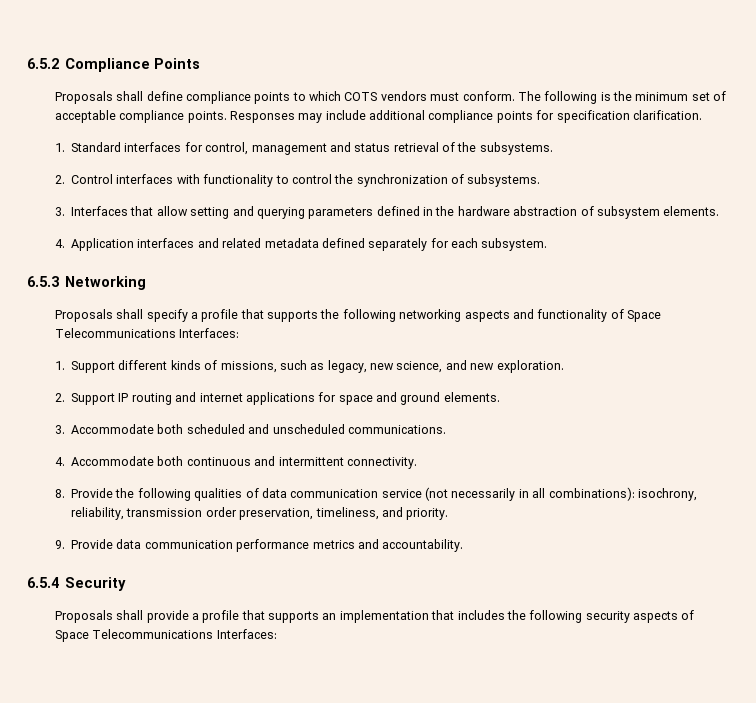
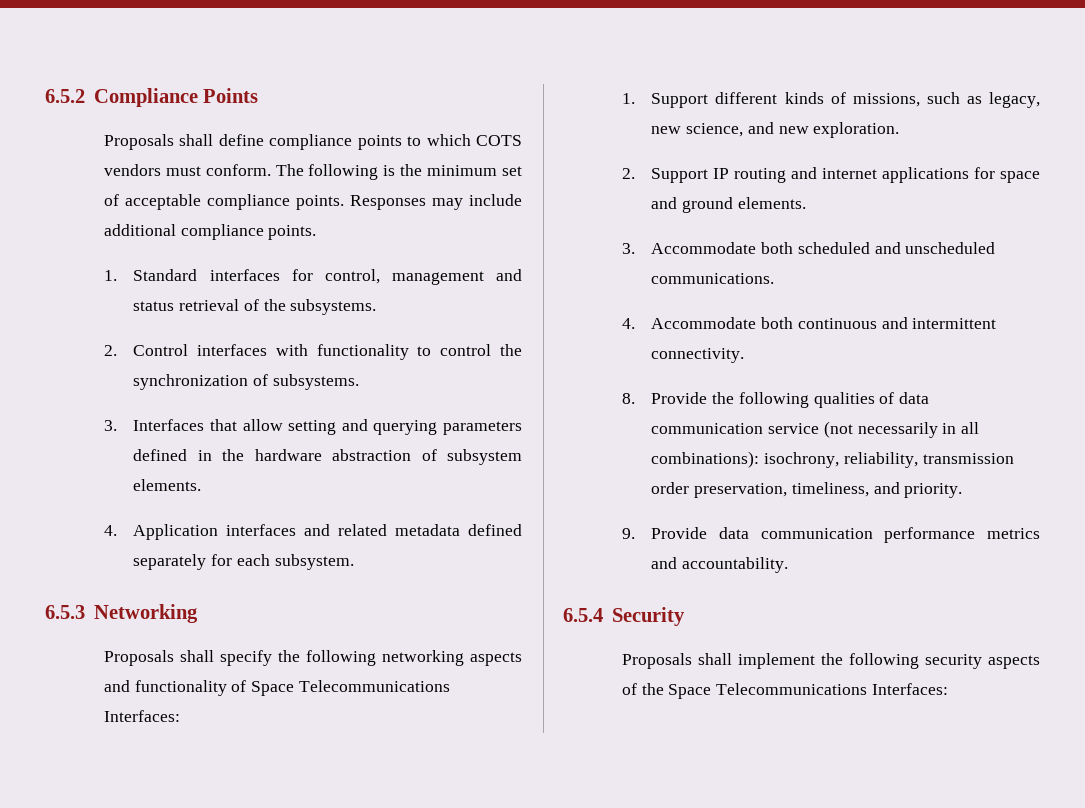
- Responses may include additional compliance points for specification clarification.
+ Responses may include additional compliance points.
- Proposals shall specify a profile that supports the following networking aspects and functionality of Space Telecommunications Interfaces:
+ Proposals shall specify the following networking aspects and functionality of Space Telecommunications Interfaces:
- Proposals shall provide a profile that supports an implementation that includes the following security aspects of Space Telecommunications Interfaces:
+ Proposals shall implement the following security aspects of the Space Telecommunications Interfaces:

